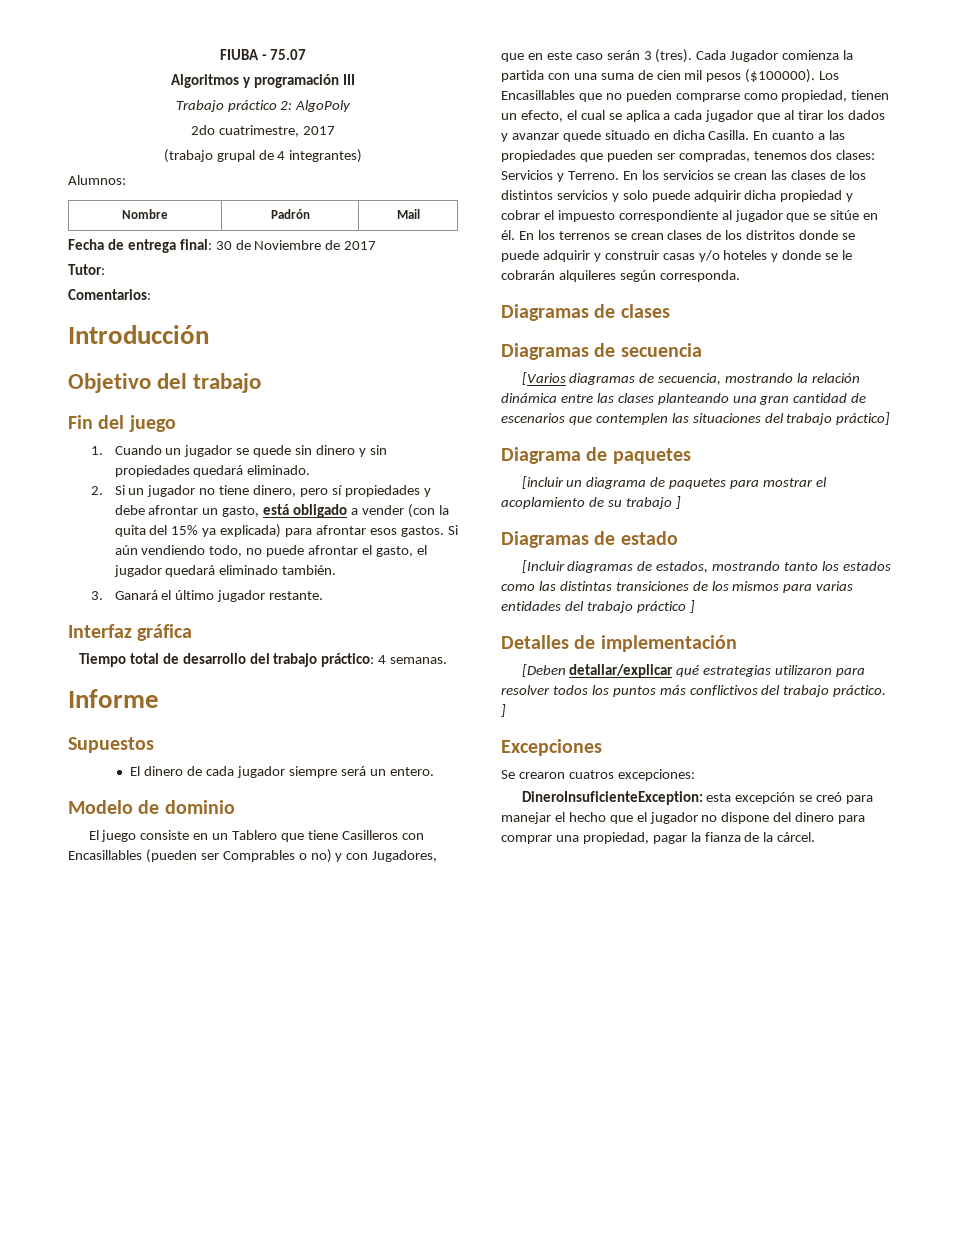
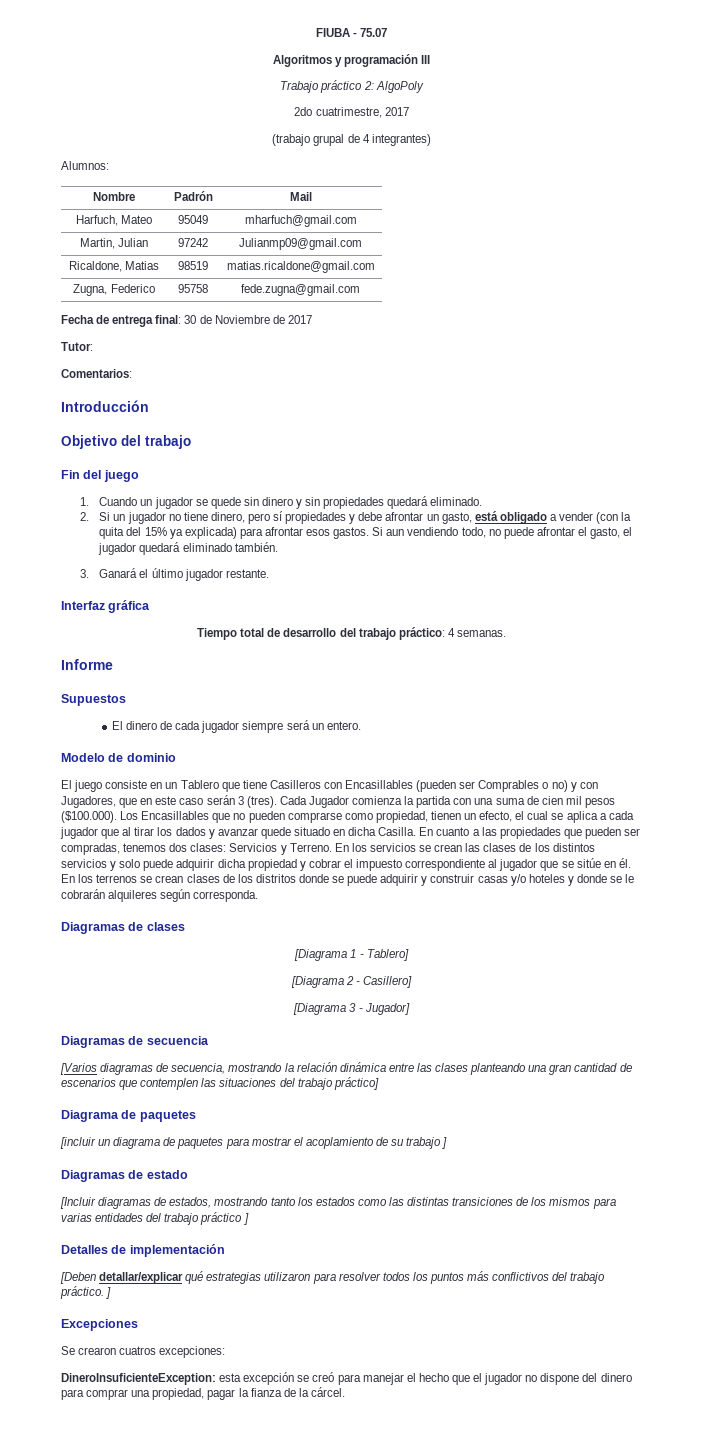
+ Harfuch, Mateo | 95049 | mharfuch@gmail.com
+ Martin, Julian | 97242 | Julianmp09@gmail.com
+ Ricaldone, Matias | 98519 | matias.ricaldone@gmail.com
+ Zugna, Federico | 95758 | fede.zugna@gmail.com
- Si aún vendiendo todo, no puede afrontar el gasto, el jugador quedará eliminado también.
+ Si aun vendiendo todo, no puede afrontar el gasto, el jugador quedará eliminado también.
- Cada Jugador comienza la partida con una suma de cien mil pesos ($100000). Los Encasillables que no pueden comprarse como propiedad, tienen un efecto, el cual se aplica a cada jugador que al tirar los dados y avanzar quede situado en dicha Casilla.
+ Cada Jugador comienza la partida con una suma de cien mil pesos ($100.000). Los Encasillables que no pueden comprarse como propiedad, tienen un efecto, el cual se aplica a cada jugador que al tirar los dados y avanzar quede situado en dicha Casilla.
+ [Diagrama 1 - Tablero]
+ [Diagrama 2 - Casillero]
+ [Diagrama 3 - Jugador]

